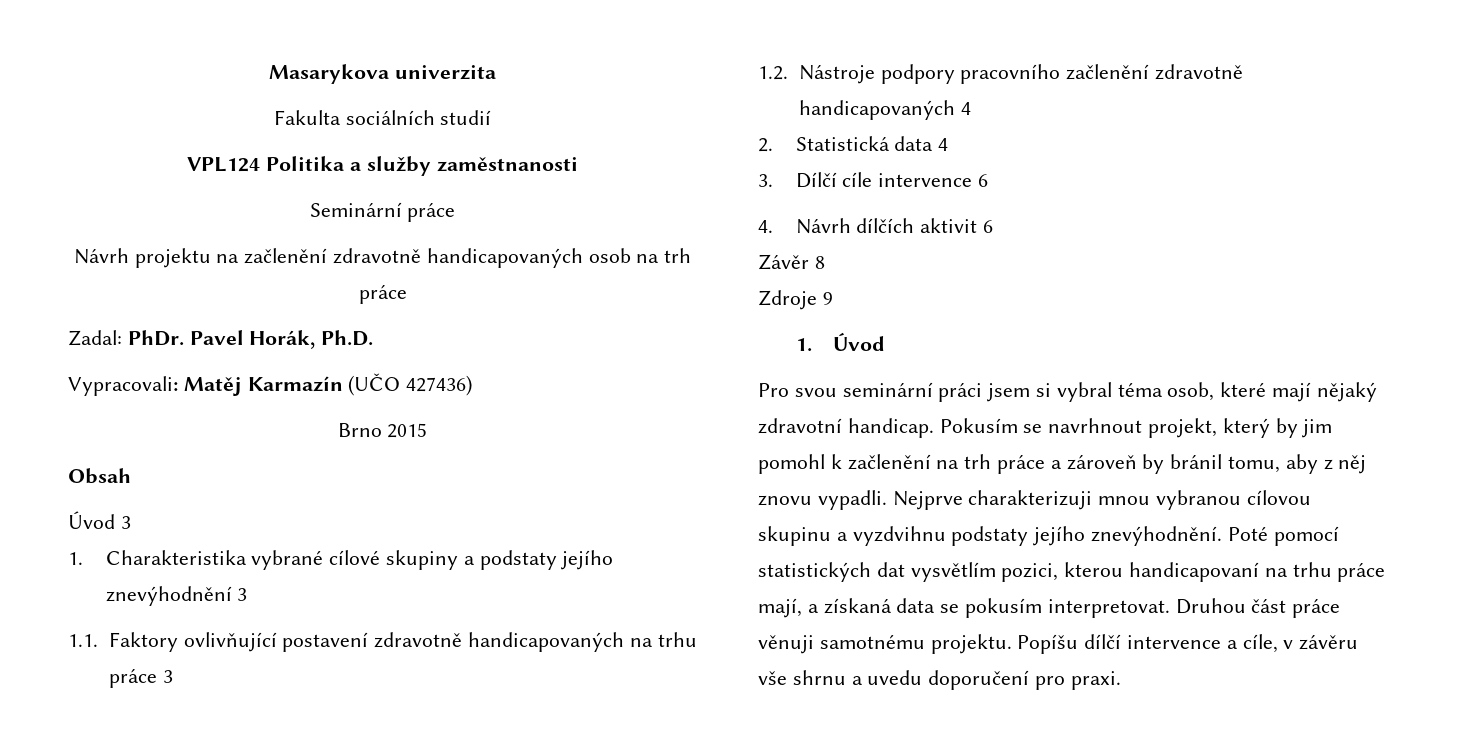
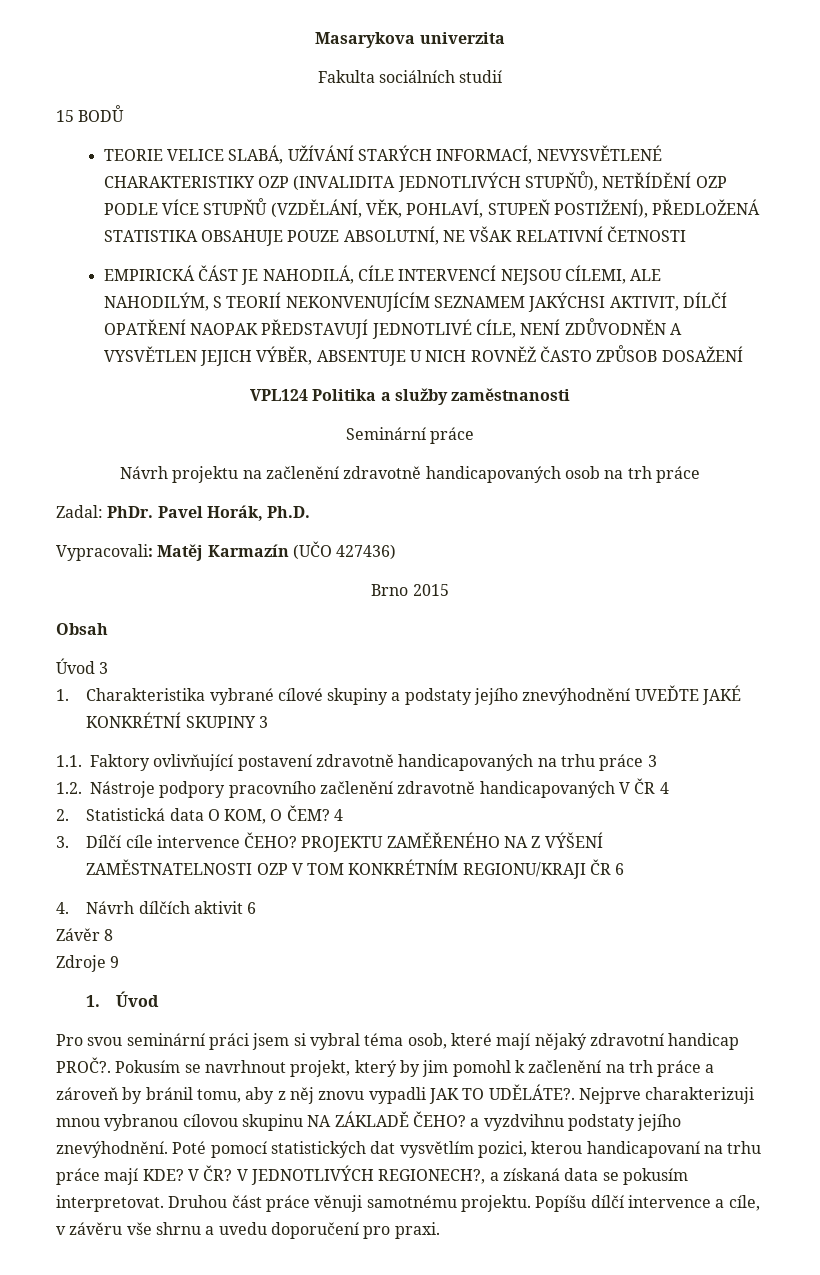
+ 15 BODŮ
+ TEORIE VELICE SLABÁ, UŽÍVÁNÍ STARÝCH INFORMACÍ, NEVYSVĚTLENÉ CHARAKTERISTIKY OZP (INVALIDITA JEDNOTLIVÝCH STUPŇŮ), NETŘÍDĚNÍ OZP PODLE VÍCE STUPŇŮ (VZDĚLÁNÍ, VĚK, POHLAVÍ, STUPEŇ POSTIŽENÍ), PŘEDLOŽENÁ STATISTIKA OBSAHUJE POUZE ABSOLUTNÍ, NE VŠAK RELATIVNÍ ČETNOSTI
+ EMPIRICKÁ ČÁST JE NAHODILÁ, CÍLE INTERVENCÍ NEJSOU CÍLEMI, ALE NAHODILÝM, S TEORIÍ NEKONVENUJÍCÍM SEZNAMEM JAKÝCHSI AKTIVIT, DÍLČÍ OPATŘENÍ NAOPAK PŘEDSTAVUJÍ JEDNOTLIVÉ CÍLE, NENÍ ZDŮVODNĚN A VYSVĚTLEN JEJICH VÝBĚR, ABSENTUJE U NICH ROVNĚŽ ČASTO ZPŮSOB DOSAŽENÍ
- 1. Charakteristika vybrané cílové skupiny a podstaty jejího znevýhodnění 3
+ 1. Charakteristika vybrané cílové skupiny a podstaty jejího znevýhodnění UVEĎTE JAKÉ KONKRÉTNÍ SKUPINY 3
- 1.2. Nástroje podpory pracovního začlenění zdravotně handicapovaných 4
+ 1.2. Nástroje podpory pracovního začlenění zdravotně handicapovaných V ČR 4
- 2. Statistická data 4
+ 2. Statistická data O KOM, O ČEM? 4
- 3. Dílčí cíle intervence 6
+ 3. Dílčí cíle intervence ČEHO? PROJEKTU ZAMĚŘENÉHO NA Z VÝŠENÍ ZAMĚSTNATELNOSTI OZP V TOM KONKRÉTNÍM REGIONU/KRAJI ČR 6
- Pro svou seminární práci jsem si vybral téma osob, které mají nějaký zdravotní handicap.
+ Pro svou seminární práci jsem si vybral téma osob, které mají nějaký zdravotní handicap PROČ?.
- Pokusím se navrhnout projekt, který by jim pomohl k začlenění na trh práce a zároveň by bránil tomu, aby z něj znovu vypadli.
+ Pokusím se navrhnout projekt, který by jim pomohl k začlenění na trh práce a zároveň by bránil tomu, aby z něj znovu vypadli JAK TO UDĚLÁTE?.
- Nejprve charakterizuji mnou vybranou cílovou skupinu a vyzdvihnu podstaty jejího znevýhodnění.
+ Nejprve charakterizuji mnou vybranou cílovou skupinu NA ZÁKLADĚ ČEHO? a vyzdvihnu podstaty jejího znevýhodnění.
- Poté pomocí statistických dat vysvětlím pozici, kterou handicapovaní na trhu práce mají, a získaná data se pokusím interpretovat.
+ Poté pomocí statistických dat vysvětlím pozici, kterou handicapovaní na trhu práce mají KDE? V ČR? V JEDNOTLIVÝCH REGIONECH?, a získaná data se pokusím interpretovat.

